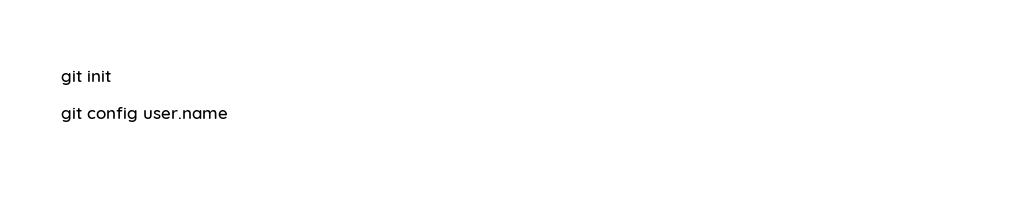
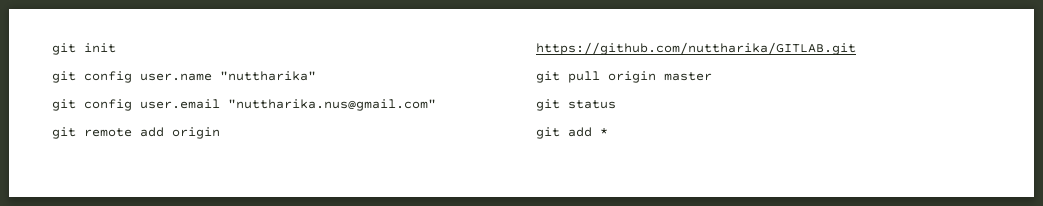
- git config user.name
+ git config user.name "nuttharika"
+ git config user.email "nuttharika.nus@gmail.com"
+ git remote add origin https://github.com/nuttharika/GITLAB.git
+ git pull origin master
+ git status
+ git add *

